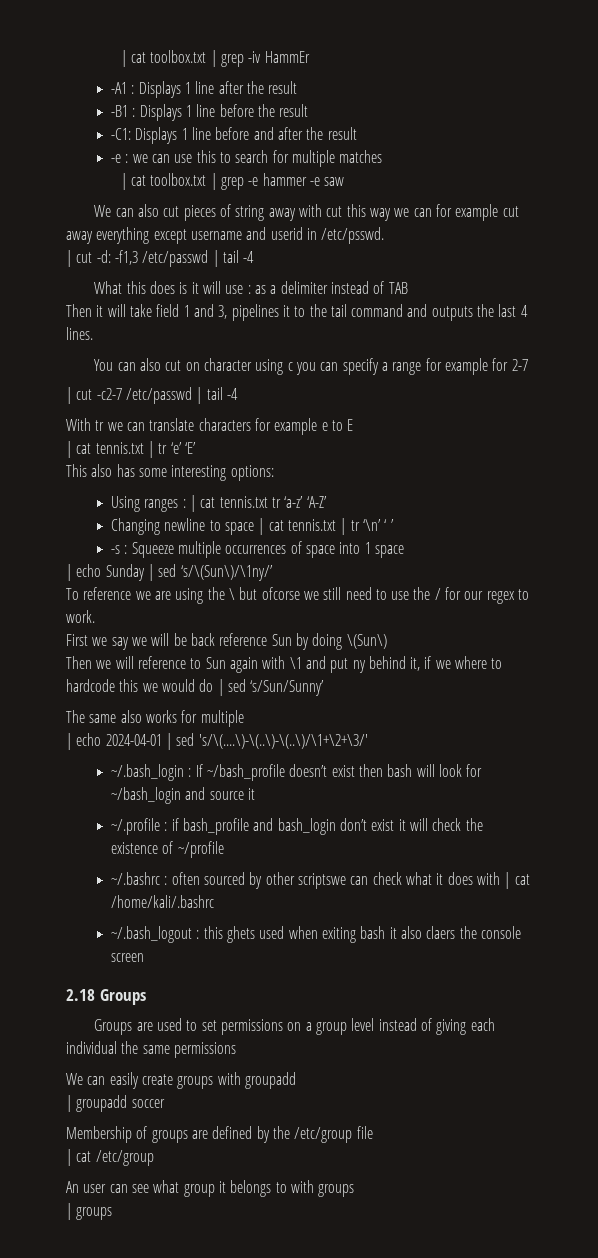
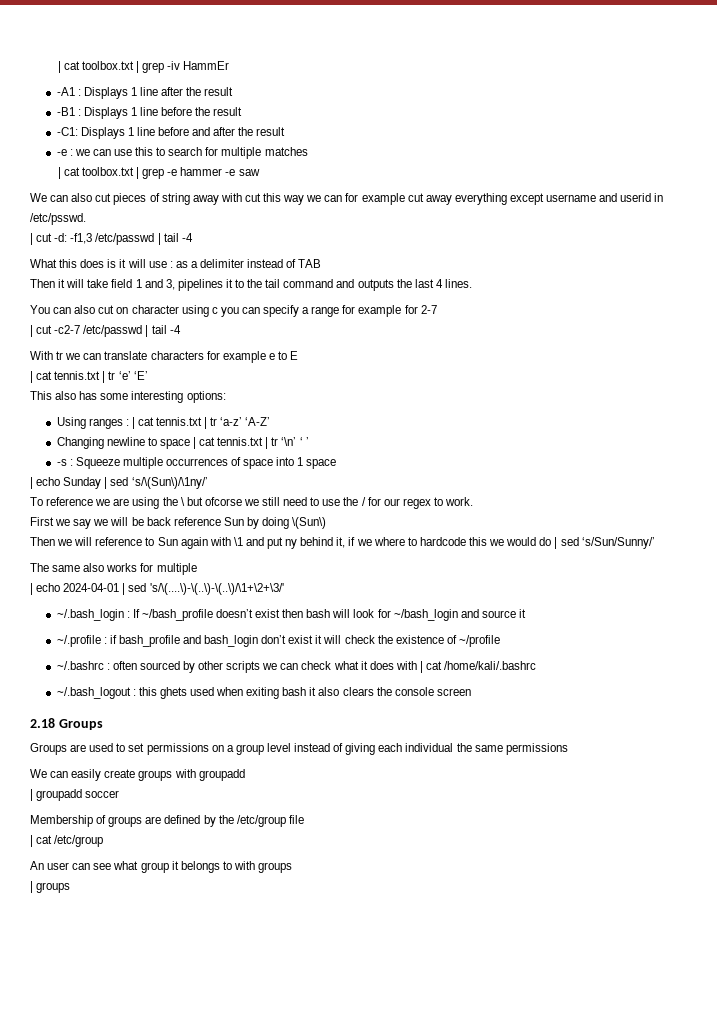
- Using ranges : | cat tennis.txt tr ‘a-z’ ‘A-Z’
+ Using ranges : | cat tennis.txt | tr ‘a-z’ ‘A-Z’
- Then we will reference to Sun again with \1 and put ny behind it, if we where to hardcode this we would do | sed ‘s/Sun/Sunny’
+ Then we will reference to Sun again with \1 and put ny behind it, if we where to hardcode this we would do | sed ‘s/Sun/Sunny/’
- ~/.bashrc : often sourced by other scriptswe can check what it does with | cat /home/kali/.bashrc
+ ~/.bashrc : often sourced by other scripts we can check what it does with | cat /home/kali/.bashrc
- ~/.bash_logout : this ghets used when exiting bash it also claers the console screen
+ ~/.bash_logout : this ghets used when exiting bash it also clears the console screen

